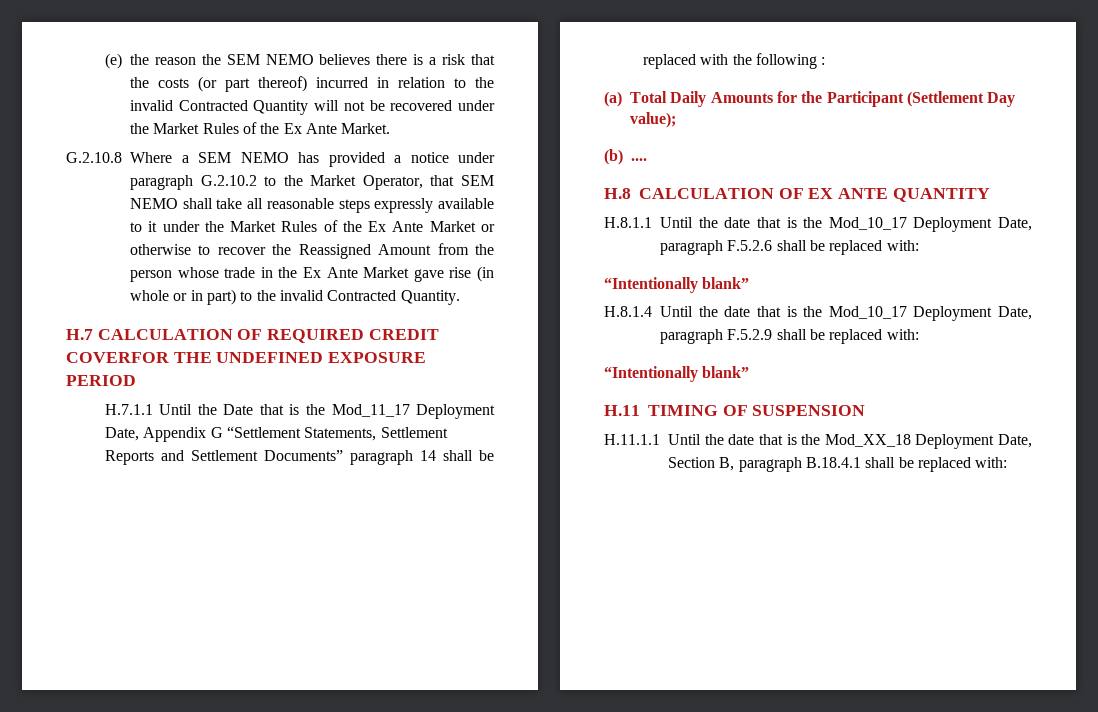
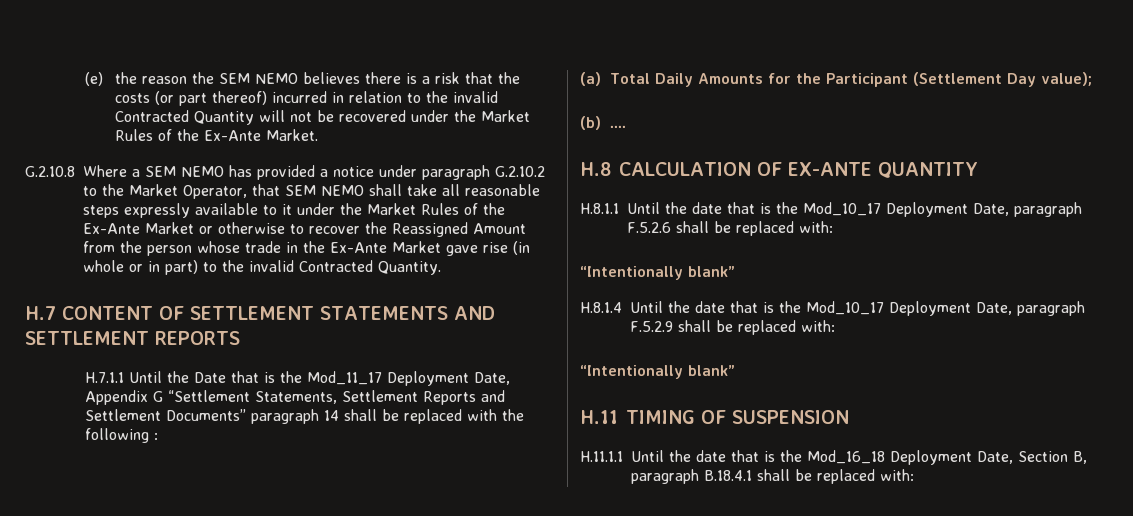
- (e) the reason the SEM NEMO believes there is a risk that the costs (or part thereof) incurred in relation to the invalid Contracted Quantity will not be recovered under the Market Rules of the Ex Ante Market.
+ (e) the reason the SEM NEMO believes there is a risk that the costs (or part thereof) incurred in relation to the invalid Contracted Quantity will not be recovered under the Market Rules of the Ex-Ante Market.
- G.2.10.8 Where a SEM NEMO has provided a notice under paragraph G.2.10.2 to the Market Operator, that SEM NEMO shall take all reasonable steps expressly available to it under the Market Rules of the Ex Ante Market or otherwise to recover the Reassigned Amount from the person whose trade in the Ex Ante Market gave rise (in whole or in part) to the invalid Contracted Quantity.
+ G.2.10.8 Where a SEM NEMO has provided a notice under paragraph G.2.10.2 to the Market Operator, that SEM NEMO shall take all reasonable steps expressly available to it under the Market Rules of the Ex-Ante Market or otherwise to recover the Reassigned Amount from the person whose trade in the Ex-Ante Market gave rise (in whole or in part) to the invalid Contracted Quantity.
- H.7 CALCULATION OF REQUIRED CREDIT COVERFOR THE UNDEFINED EXPOSURE PERIOD
+ H.7 CONTENT OF SETTLEMENT STATEMENTS AND SETTLEMENT REPORTS
- H.8 CALCULATION OF EX ANTE QUANTITY
+ H.8 CALCULATION OF EX-ANTE QUANTITY
- H.11.1.1 Until the date that is the Mod_XX_18 Deployment Date, Section B, paragraph B.18.4.1 shall be replaced with:
+ H.11.1.1 Until the date that is the Mod_16_18 Deployment Date, Section B, paragraph B.18.4.1 shall be replaced with:

